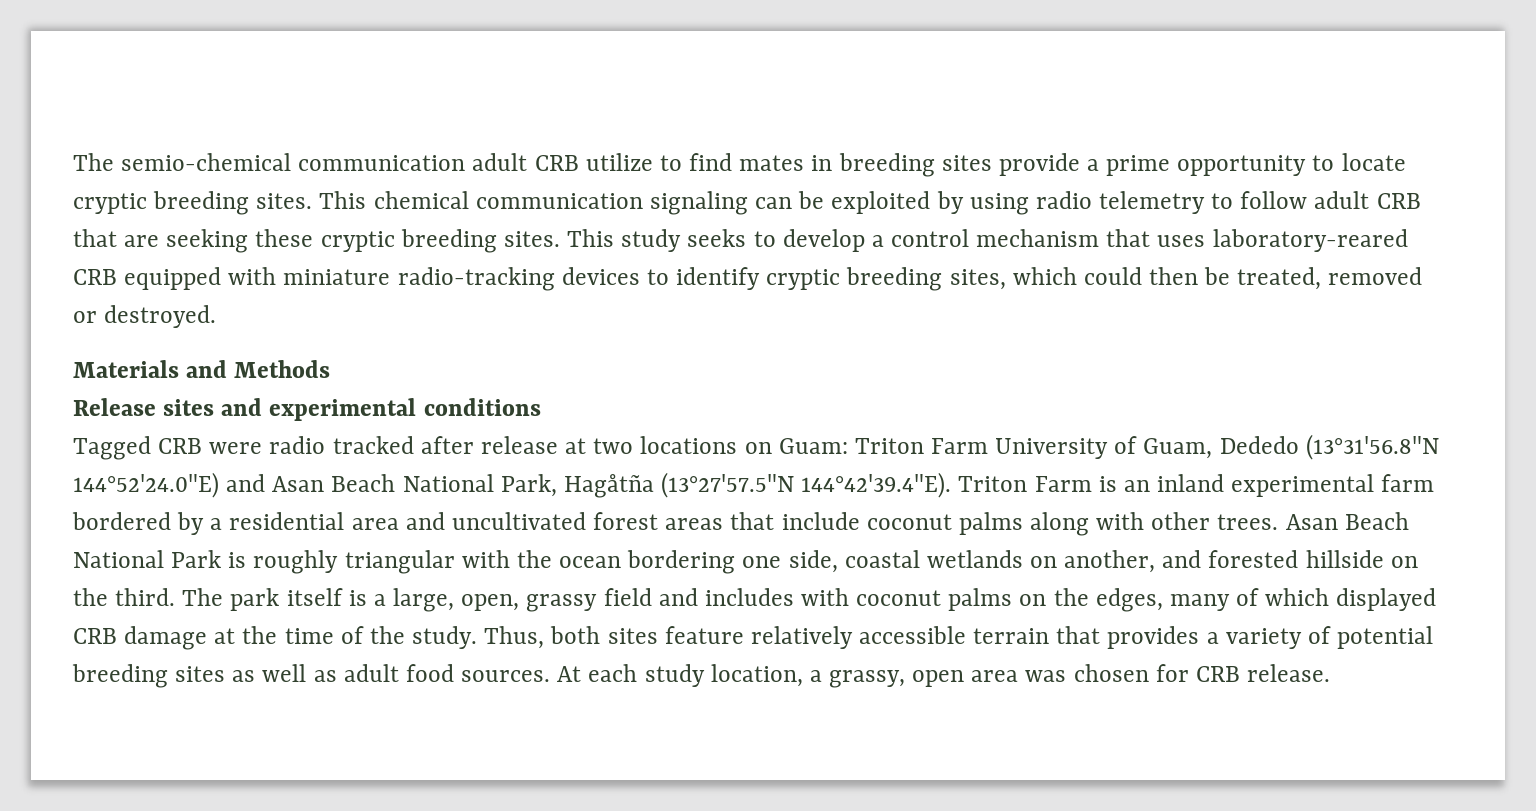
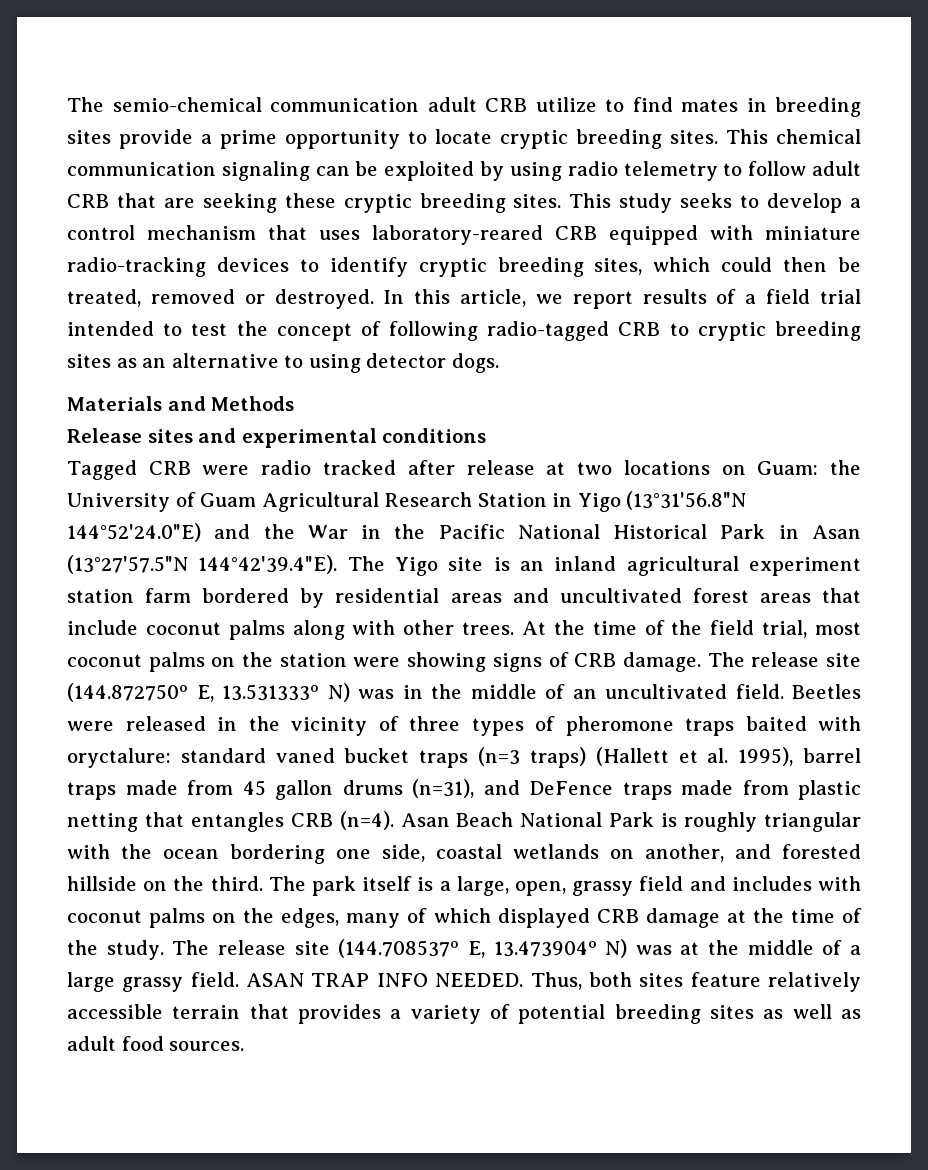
+ In this article, we report results of a field trial intended to test the concept of following radio-tagged CRB to cryptic breeding sites as an alternative to using detector dogs.
- Tagged CRB were radio tracked after release at two locations on Guam: Triton Farm University of Guam, Dededo (13°31'56.8"N 144°52'24.0"E) and Asan Beach National Park, Hagåtña (13°27'57.5"N 144°42'39.4"E). Triton Farm is an inland experimental farm bordered by a residential area and uncultivated forest areas that include coconut palms along with other trees.
+ Tagged CRB were radio tracked after release at two locations on Guam: the University of Guam Agricultural Research Station in Yigo (13°31'56.8"N 144°52'24.0"E) and the War in the Pacific National Historical Park in Asan (13°27'57.5"N 144°42'39.4"E). The Yigo site is an inland agricultural experiment station farm bordered by residential areas and uncultivated forest areas that include coconut palms along with other trees.
+ At the time of the field trial, most coconut palms on the station were showing signs of CRB damage. The release site (144.872750º E, 13.531333º N) was in the middle of an uncultivated field. Beetles were released in the vicinity of three types of pheromone traps baited with oryctalure: standard vaned bucket traps (n=3 traps) (Hallett et al. 1995), barrel traps made from 45 gallon drums (n=31), and DeFence traps made from plastic netting that entangles CRB (n=4).
+ The release site (144.708537º E, 13.473904º N) was at the middle of a large grassy field. ASAN TRAP INFO NEEDED.
- At each study location, a grassy, open area was chosen for CRB release.

